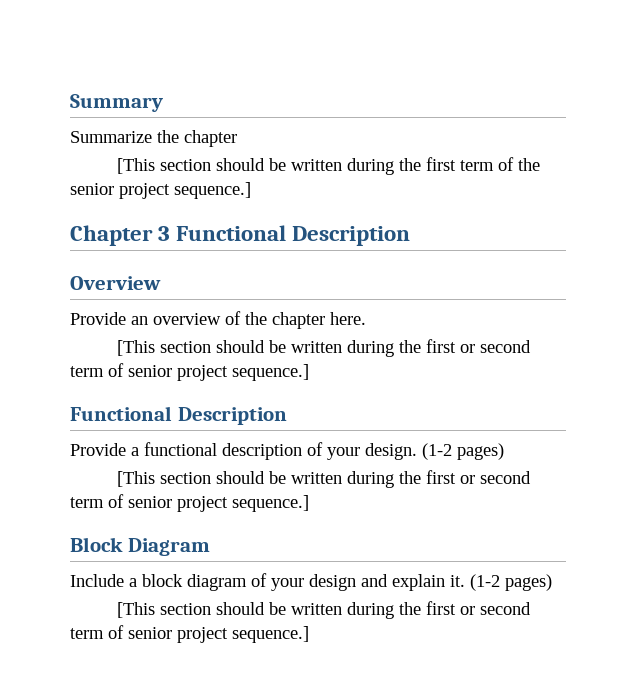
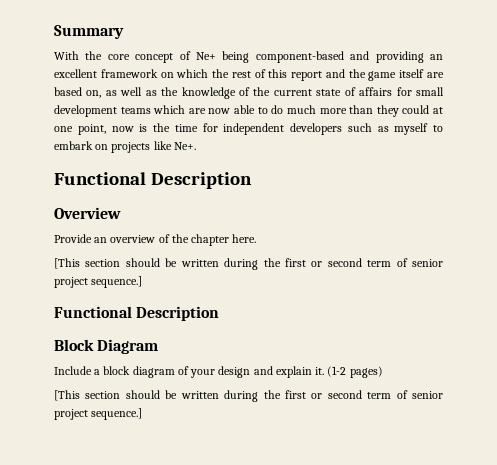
- Summarize the chapter
- [This section should be written during the first term of the senior project sequence.]
- Chapter 3 Functional Description
+ With the core concept of Ne+ being component-based and providing an excellent framework on which the rest of this report and the game itself are based on, as well as the knowledge of the current state of affairs for small development teams which are now able to do much more than they could at one point, now is the time for independent developers such as myself to embark on projects like Ne+.
+ Functional Description
- Provide a functional description of your design. (1-2 pages)
- [This section should be written during the first or second term of senior project sequence.]

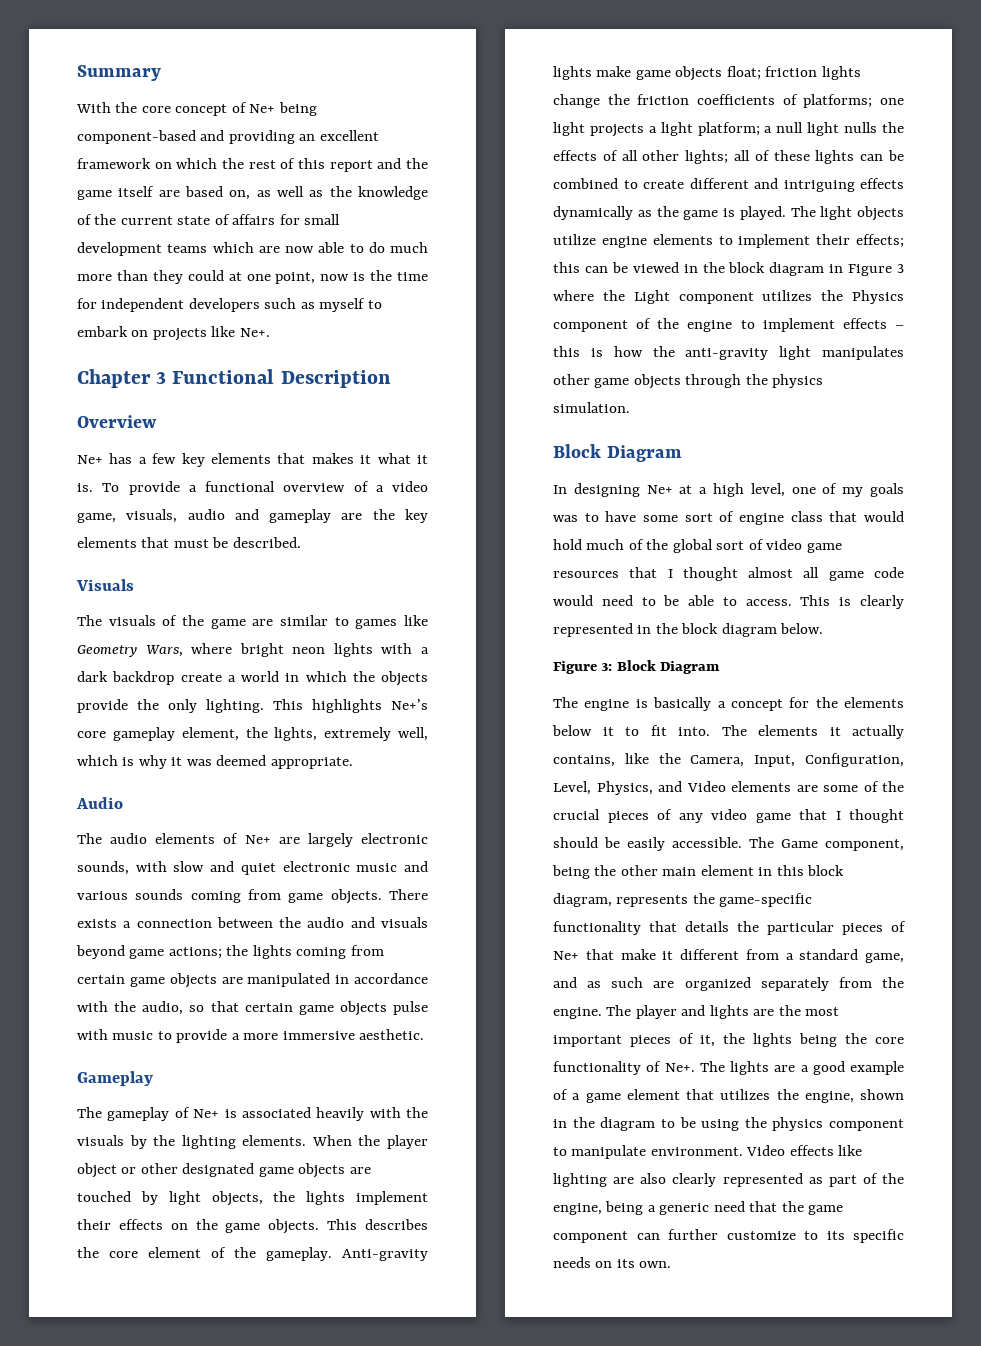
  With the core concept of Ne+ being component-based and providing an excellent framework on which the rest of this report and the game itself are based on, as well as the knowledge of the current state of affairs for small development teams which are now able to do much more than they could at one point, now is the time for independent developers such as myself to embark on projects like Ne+.
- Functional Description
+ Chapter 3 Functional Description
- Provide an overview of the chapter here.
- [This section should be written during the first or second term of senior project sequence.]
- Functional Description
+ Ne+ has a few key elements that makes it what it is. To provide a functional overview of a video game, visuals, audio and gameplay are the key elements that must be described.
+ Visuals
+ The visuals of the game are similar to games like Geometry Wars, where bright neon lights with a dark backdrop create a world in which the objects provide the only lighting. This highlights Ne+’s core gameplay element, the lights, extremely well, which is why it was deemed appropriate.
+ Audio
+ The audio elements of Ne+ are largely electronic sounds, with slow and quiet electronic music and various sounds coming from game objects. There exists a connection between the audio and visuals beyond game actions; the lights coming from certain game objects are manipulated in accordance with the audio, so that certain game objects pulse with music to provide a more immersive aesthetic.
+ Gameplay
+ The gameplay of Ne+ is associated heavily with the visuals by the lighting elements. When the player object or other designated game objects are touched by light objects, the lights implement their effects on the game objects. This describes the core element of the gameplay. Anti-gravity lights make game objects float; friction lights change the friction coefficients of platforms; one light projects a light platform; a null light nulls the effects of all other lights; all of these lights can be combined to create different and intriguing effects dynamically as the game is played. The light objects utilize engine elements to implement their effects; this can be viewed in the block diagram in Figure 3 where the Light component utilizes the Physics component of the engine to implement effects – this is how the anti-gravity light manipulates other game objects through the physics simulation.
  Block Diagram
- Include a block diagram of your design and explain it. (1-2 pages)
- [This section should be written during the first or second term of senior project sequence.]
+ In designing Ne+ at a high level, one of my goals was to have some sort of engine class that would hold much of the global sort of video game resources that I thought almost all game code would need to be able to access. This is clearly represented in the block diagram below.
+ Figure 3: Block Diagram
+ The engine is basically a concept for the elements below it to fit into. The elements it actually contains, like the Camera, Input, Configuration, Level, Physics, and Video elements are some of the crucial pieces of any video game that I thought should be easily accessible. The Game component, being the other main element in this block diagram, represents the game-specific functionality that details the particular pieces of Ne+ that make it different from a standard game, and as such are organized separately from the engine. The player and lights are the most important pieces of it, the lights being the core functionality of Ne+. The lights are a good example of a game element that utilizes the engine, shown in the diagram to be using the physics component to manipulate environment. Video effects like lighting are also clearly represented as part of the engine, being a generic need that the game component can further customize to its specific needs on its own.

